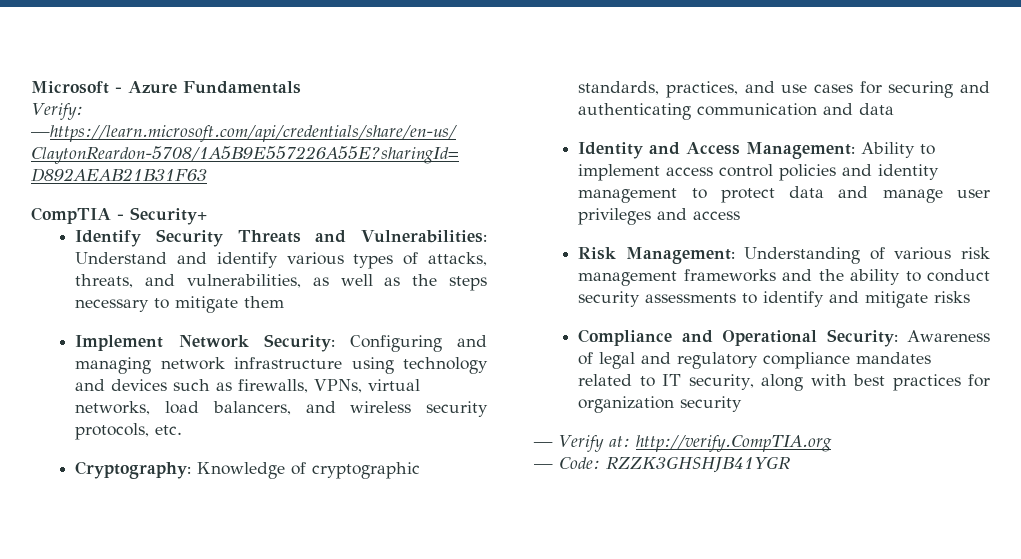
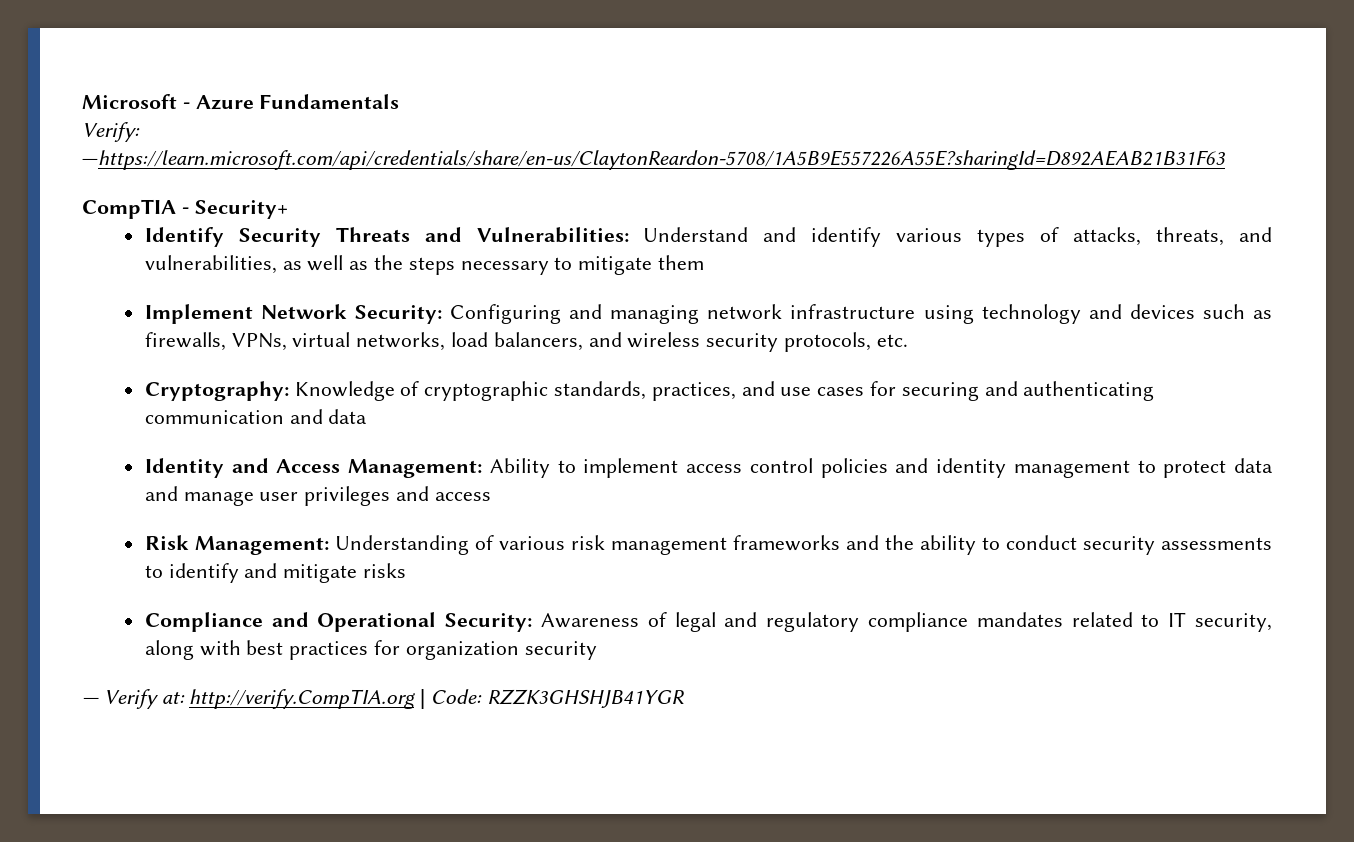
- — Verify at: http://verify.CompTIA.org
- — Code: RZZK3GHSHJB41YGR
+ — Verify at: http://verify.CompTIA.org | Code: RZZK3GHSHJB41YGR

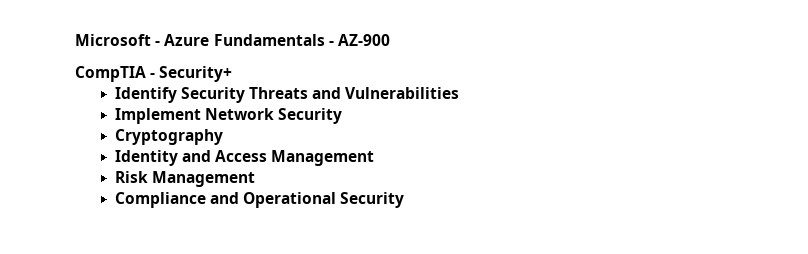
- Microsoft - Azure Fundamentals
- Verify: —https://learn.microsoft.com/api/credentials/share/en-us/ClaytonReardon-5708/1A5B9E557226A55E?sharingId=D892AEAB21B31F63
+ Microsoft - Azure Fundamentals - AZ-900
- Identify Security Threats and Vulnerabilities: Understand and identify various types of attacks, threats, and vulnerabilities, as well as the steps necessary to mitigate them
- Implement Network Security: Configuring and managing network infrastructure using technology and devices such as firewalls, VPNs, virtual networks, load balancers, and wireless security protocols, etc.
- Cryptography: Knowledge of cryptographic standards, practices, and use cases for securing and authenticating communication and data
- Identity and Access Management: Ability to implement access control policies and identity management to protect data and manage user privileges and access
- Risk Management: Understanding of various risk management frameworks and the ability to conduct security assessments to identify and mitigate risks
- Compliance and Operational Security: Awareness of legal and regulatory compliance mandates related to IT security, along with best practices for organization security
- — Verify at: http://verify.CompTIA.org | Code: RZZK3GHSHJB41YGR
+ Identify Security Threats and Vulnerabilities
+ Implement Network Security
+ Cryptography
+ Identity and Access Management
+ Risk Management
+ Compliance and Operational Security

